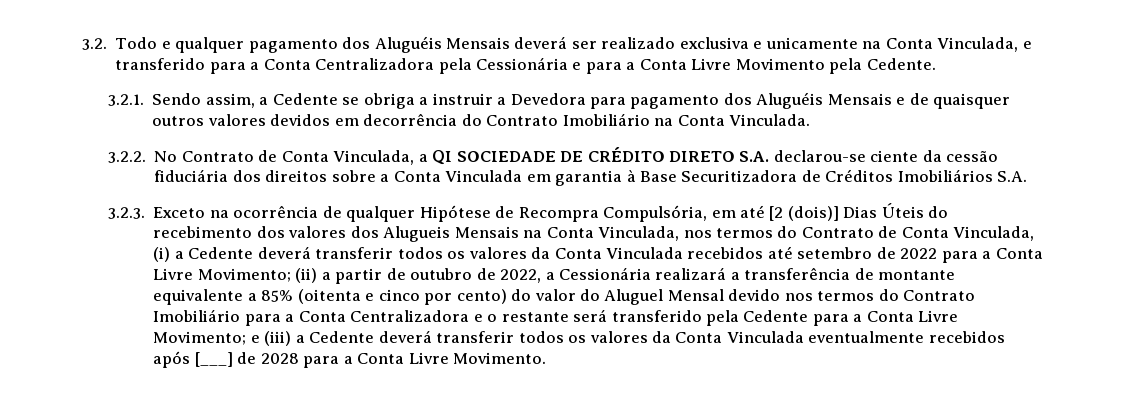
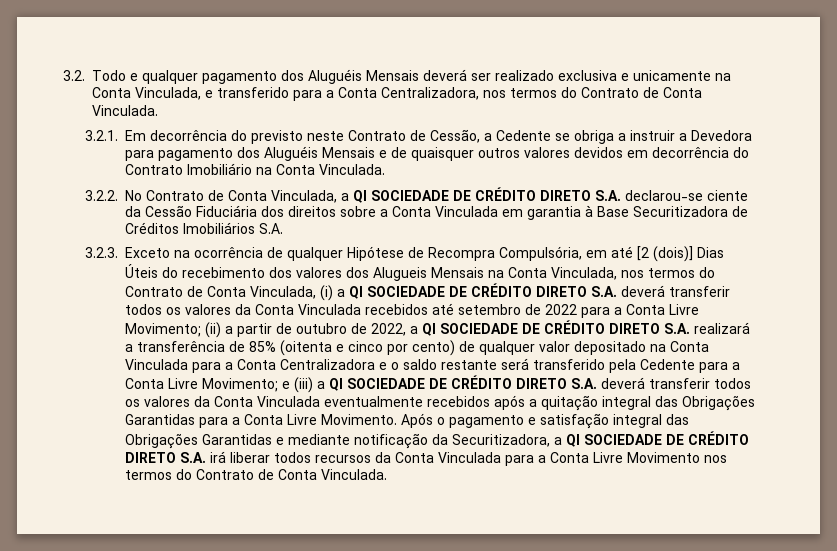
- 3.2. Todo e qualquer pagamento dos Aluguéis Mensais deverá ser realizado exclusiva e unicamente na Conta Vinculada, e transferido para a Conta Centralizadora pela Cessionária e para a Conta Livre Movimento pela Cedente.
- 3.2.1. Sendo assim, a Cedente se obriga a instruir a Devedora para pagamento dos Aluguéis Mensais e de quaisquer outros valores devidos em decorrência do Contrato Imobiliário na Conta Vinculada.
+ 3.2. Todo e qualquer pagamento dos Aluguéis Mensais deverá ser realizado exclusiva e unicamente na Conta Vinculada, e transferido para a Conta Centralizadora, nos termos do Contrato de Conta Vinculada.
+ 3.2.1. Em decorrência do previsto neste Contrato de Cessão, a Cedente se obriga a instruir a Devedora para pagamento dos Aluguéis Mensais e de quaisquer outros valores devidos em decorrência do Contrato Imobiliário na Conta Vinculada.
- 3.2.2. No Contrato de Conta Vinculada, a QI SOCIEDADE DE CRÉDITO DIRETO S.A. declarou-se ciente da cessão fiduciária dos direitos sobre a Conta Vinculada em garantia à Base Securitizadora de Créditos Imobiliários S.A.
+ 3.2.2. No Contrato de Conta Vinculada, a QI SOCIEDADE DE CRÉDITO DIRETO S.A. declarou-se ciente da Cessão Fiduciária dos direitos sobre a Conta Vinculada em garantia à Base Securitizadora de Créditos Imobiliários S.A.
- 3.2.3. Exceto na ocorrência de qualquer Hipótese de Recompra Compulsória, em até [2 (dois)] Dias Úteis do recebimento dos valores dos Alugueis Mensais na Conta Vinculada, nos termos do Contrato de Conta Vinculada, (i) a Cedente deverá transferir todos os valores da Conta Vinculada recebidos até setembro de 2022 para a Conta Livre Movimento;
+ 3.2.3. Exceto na ocorrência de qualquer Hipótese de Recompra Compulsória, em até [2 (dois)] Dias Úteis do recebimento dos valores dos Alugueis Mensais na Conta Vinculada, nos termos do Contrato de Conta Vinculada, (i) a QI SOCIEDADE DE CRÉDITO DIRETO S.A. deverá transferir todos os valores da Conta Vinculada recebidos até setembro de 2022 para a Conta Livre Movimento;
- (ii) a partir de outubro de 2022, a Cessionária realizará a transferência de montante equivalente a 85% (oitenta e cinco por cento) do valor do Aluguel Mensal devido nos termos do Contrato Imobiliário para a Conta Centralizadora e o restante será transferido pela Cedente para a Conta Livre Movimento;
+ (ii) a partir de outubro de 2022, a QI SOCIEDADE DE CRÉDITO DIRETO S.A. realizará a transferência de 85% (oitenta e cinco por cento) de qualquer valor depositado na Conta Vinculada para a Conta Centralizadora e o saldo restante será transferido pela Cedente para a Conta Livre Movimento;
- e (iii) a Cedente deverá transferir todos os valores da Conta Vinculada eventualmente recebidos após [___] de 2028 para a Conta Livre Movimento.
+ e (iii) a QI SOCIEDADE DE CRÉDITO DIRETO S.A. deverá transferir todos os valores da Conta Vinculada eventualmente recebidos após a quitação integral das Obrigações Garantidas para a Conta Livre Movimento.
+ Após o pagamento e satisfação integral das Obrigações Garantidas e mediante notificação da Securitizadora, a QI SOCIEDADE DE CRÉDITO DIRETO S.A. irá liberar todos recursos da Conta Vinculada para a Conta Livre Movimento nos termos do Contrato de Conta Vinculada.

